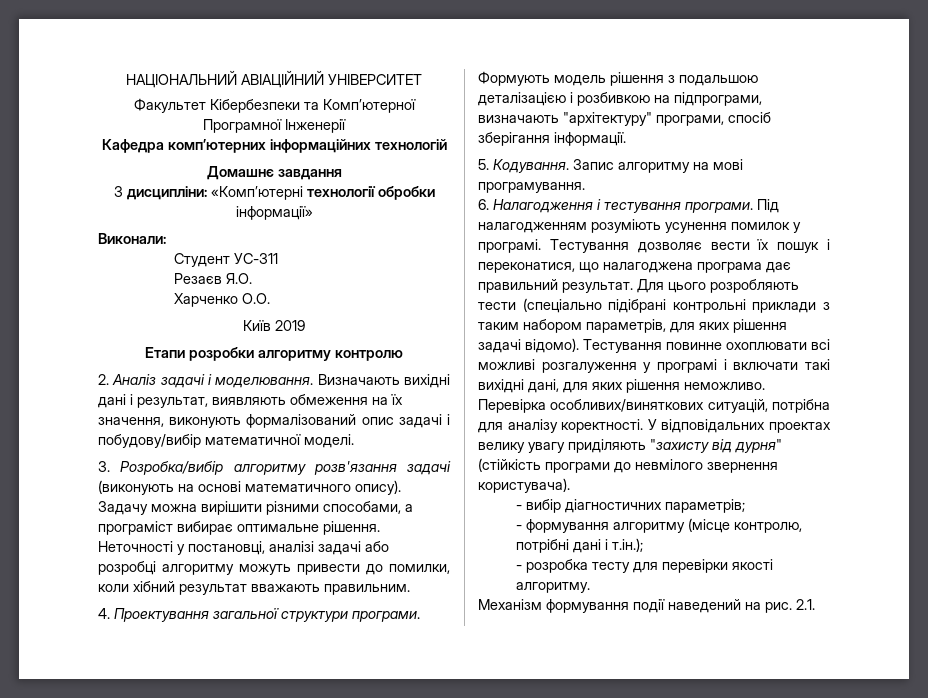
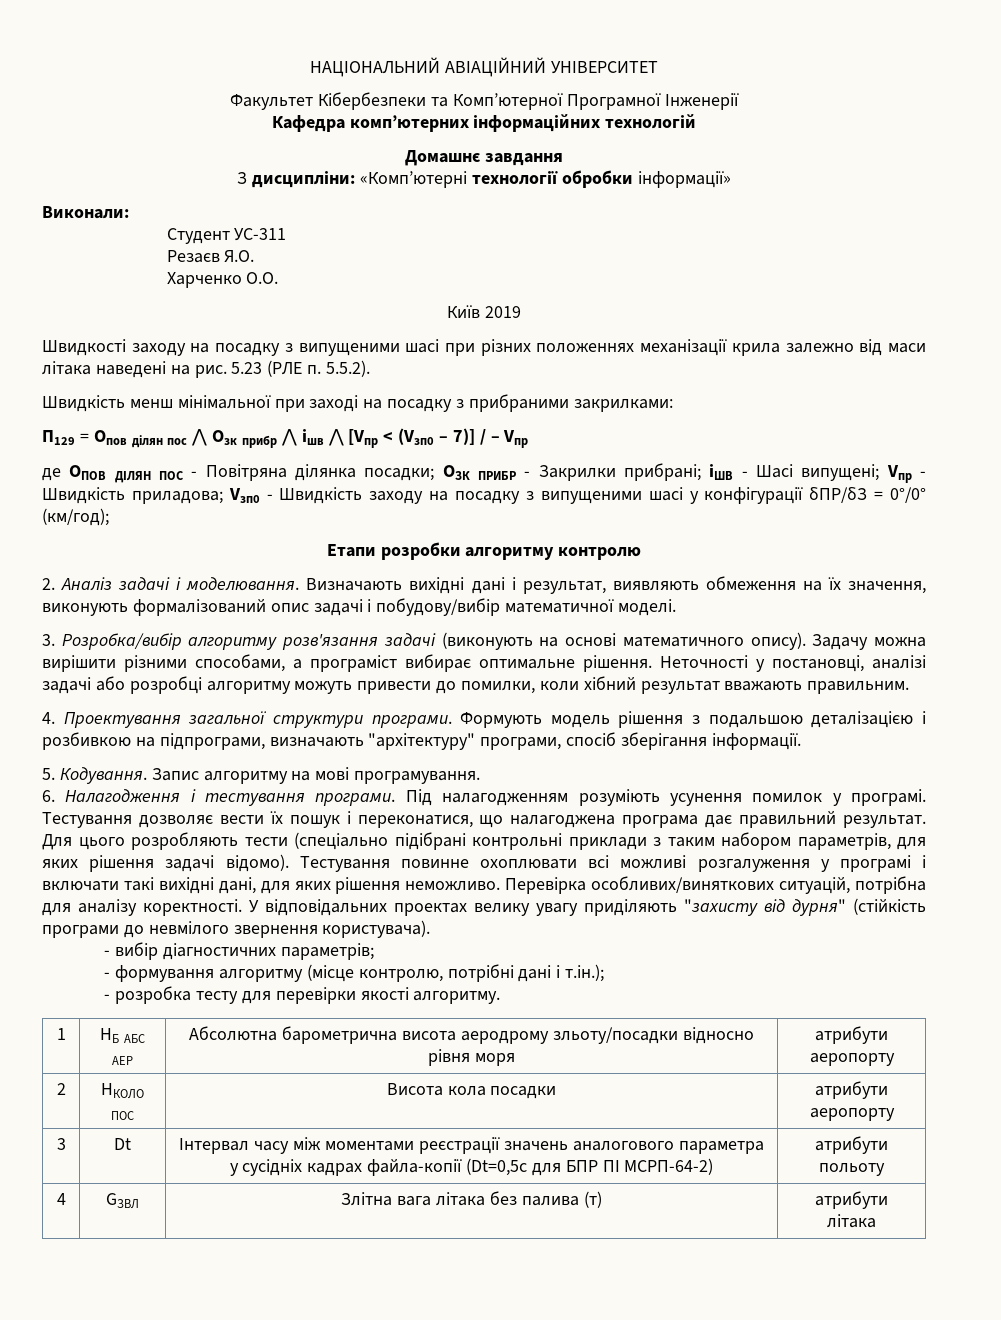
+ Швидкості заходу на посадку з випущеними шасі при різних положеннях механізації крила залежно від маси літака наведені на рис. 5.23 (РЛЕ п. 5.5.2).
+ Швидкість менш мінімальної при заході на посадку з прибраними закрилками:
+ П129 = Опов ділян пос ⋀ Озк прибр ⋀ ішв ⋀ [Vпр < (Vзп0 – 7)] / – Vпр
+ де ОПОВ ДІЛЯН ПОС - Повітряна ділянка посадки; ОЗК ПРИБР - Закрилки прибрані; iШВ - Шасі випущені; Vпр - Швидкість приладова; Vзп0 - Швидкість заходу на посадку з випущеними шасі у конфігурації δПР/δЗ = 0°/0° (км/год);
- Механізм формування події наведений на рис. 2.1.
+ 1 | НБ АБС АЕР | Абсолютна барометрична висота аеродрому зльоту/посадки відносно рівня моря | атрибути аеропорту
+ 2 | НКОЛО ПОС | Висота кола посадки | атрибути аеропорту
+ 3 | Dt | Інтервал часу між моментами реєстрації значень аналогового параметра у сусідніх кадрах файла-копії (Dt=0,5с для БПР ПІ МСРП-64-2) | атрибути польоту
+ 4 | GЗВЛ | Злітна вага літака без палива (т) | атрибути літака

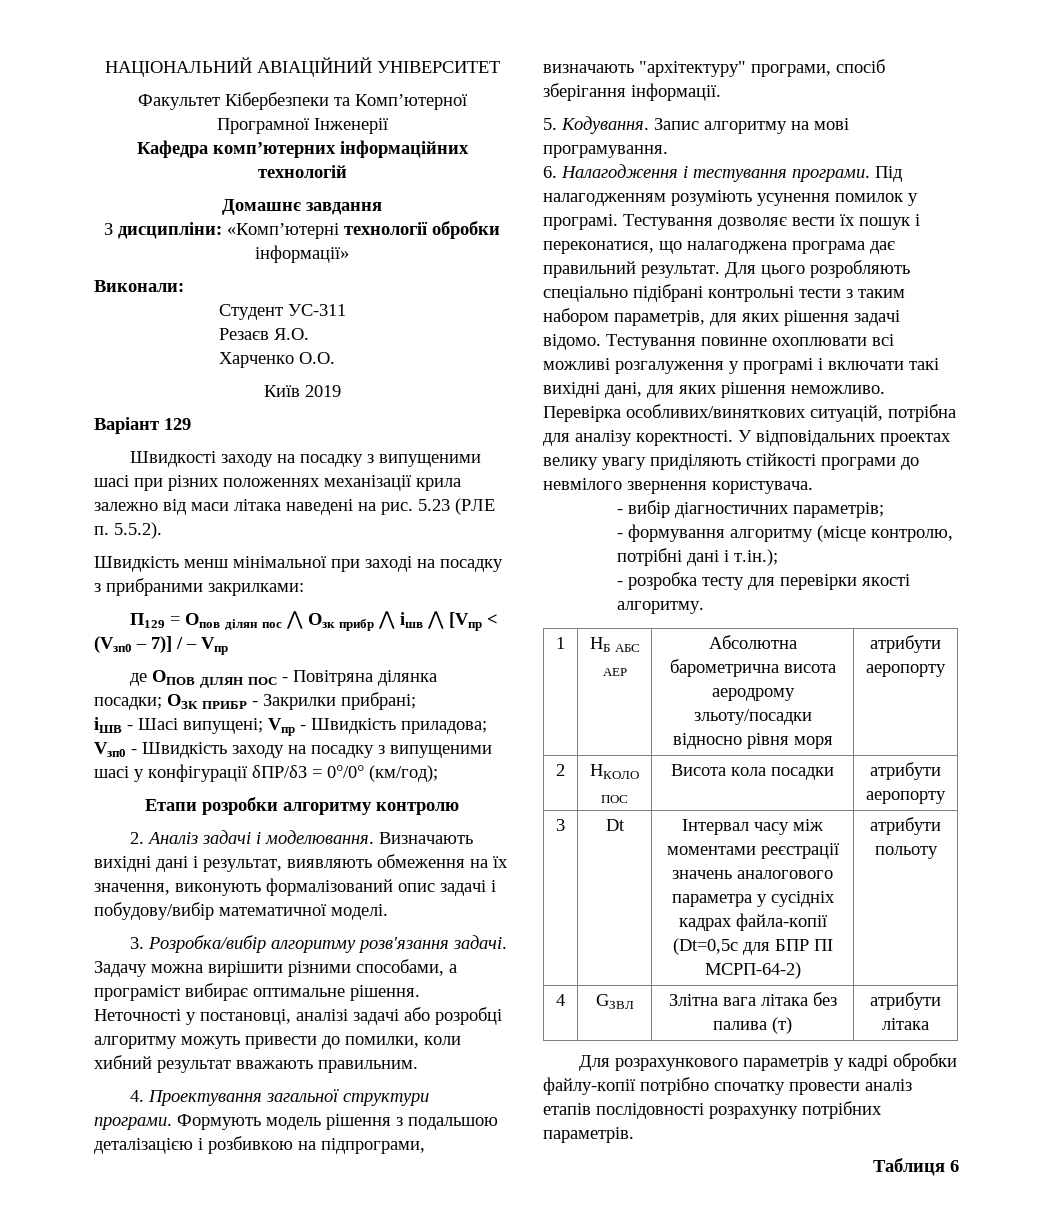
+ Варіант 129
- де ОПОВ ДІЛЯН ПОС - Повітряна ділянка посадки; ОЗК ПРИБР - Закрилки прибрані; iШВ - Шасі випущені; Vпр - Швидкість приладова; Vзп0 - Швидкість заходу на посадку з випущеними шасі у конфігурації δПР/δЗ = 0°/0° (км/год);
+ де ОПОВ ДІЛЯН ПОС - Повітряна ділянка посадки; ОЗК ПРИБР - Закрилки прибрані;
+ iШВ - Шасі випущені; Vпр - Швидкість приладова; Vзп0 - Швидкість заходу на посадку з випущеними шасі у конфігурації δПР/δЗ = 0°/0° (км/год);
- 3. Розробка/вибір алгоритму розв'язання задачі (виконують на основі математичного опису).
+ 3. Розробка/вибір алгоритму розв'язання задачі.
- Неточності у постановці, аналізі задачі або розробці алгоритму можуть привести до помилки, коли хібний результат вважають правильним.
+ Неточності у постановці, аналізі задачі або розробці алгоритму можуть привести до помилки, коли хибний результат вважають правильним.
- Для цього розробляють тести (спеціально підібрані контрольні приклади з таким набором параметрів, для яких рішення задачі відомо).
+ Для цього розробляють спеціально підібрані контрольні тести з таким набором параметрів, для яких рішення задачі відомо.
- У відповідальних проектах велику увагу приділяють "захисту від дурня" (стійкість програми до невмілого звернення користувача).
+ У відповідальних проектах велику увагу приділяють стійкості програми до невмілого звернення користувача.
+ Для розрахункового параметрів у кадрі обробки файлу-копії потрібно спочатку провести аналіз етапів послідовності розрахунку потрібних параметрів.
+ Таблиця 6

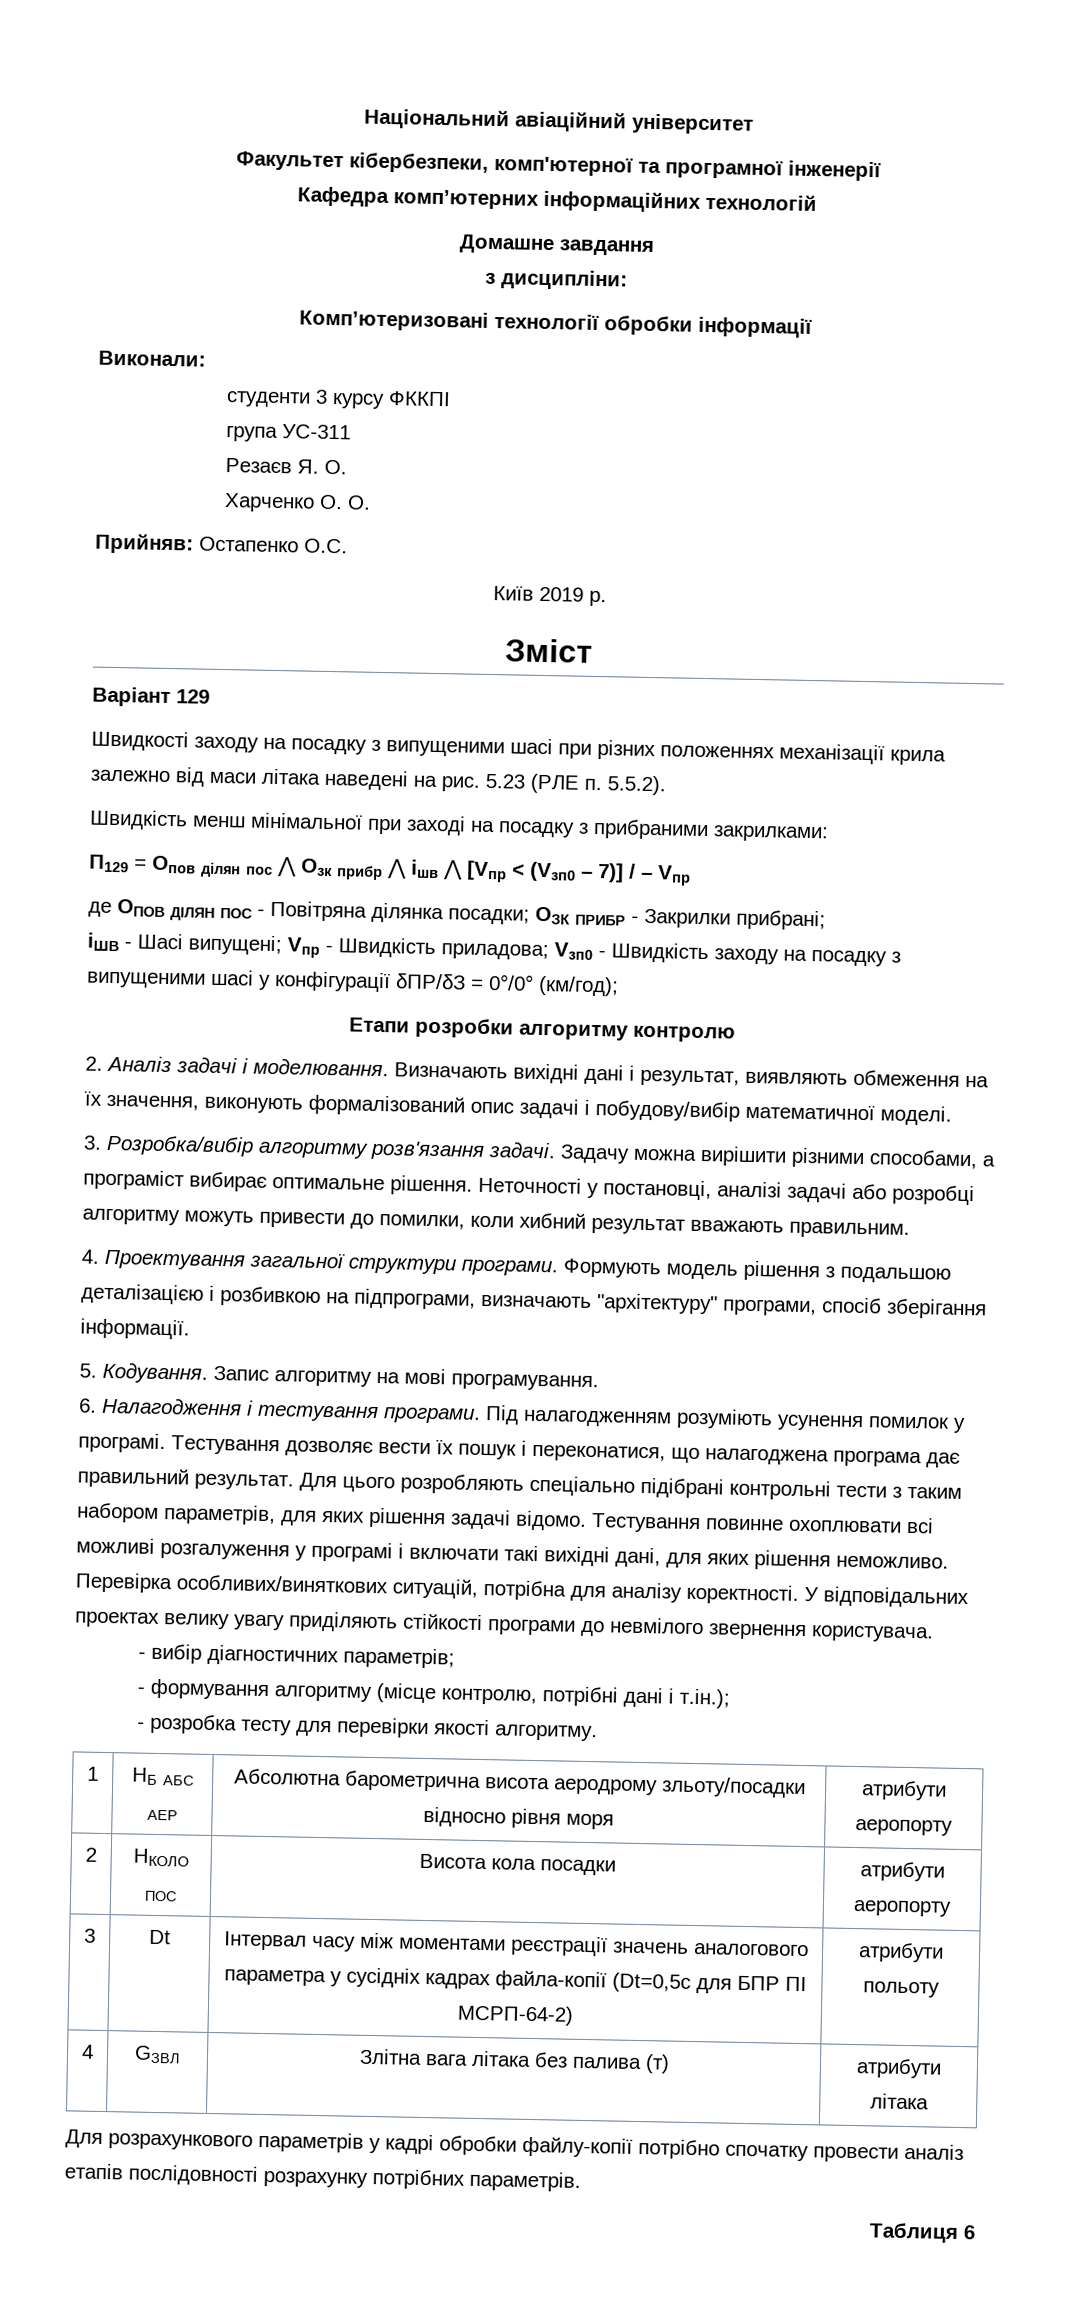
- НАЦІОНАЛЬНИЙ АВІАЦІЙНИЙ УНІВЕРСИТЕТ
- Факультет Кібербезпеки та Комп’ютерної Програмної Інженерії
+ Національний авіаційний університет
+ Факультет кібербезпеки, комп'ютерної та програмної інженерії
- Домашнє завдання
+ Домашне завдання
- З дисципліни: «Комп’ютерні технології обробки інформації»
+ з дисципліни:
+ Комп’ютеризовані технології обробки інформації
- Студент УС-311
+ студенти 3 курсу ФККПІ
+ група УС-311
- Резаєв Я.О.
+ Резаєв Я. О.
- Харченко О.О.
+ Харченко О. О.
+ Прийняв: Остапенко О.С.
- Київ 2019
+ Київ 2019 р.
+ Зміст

